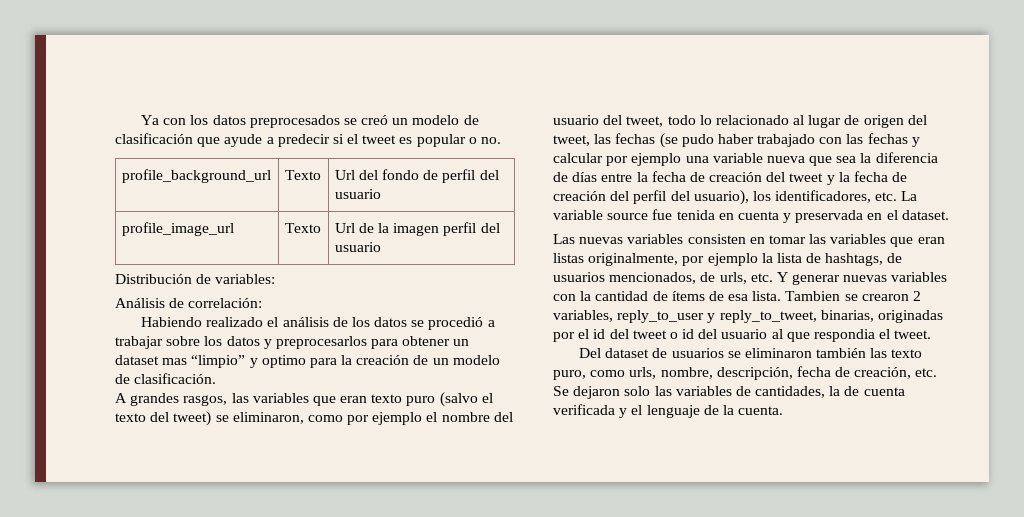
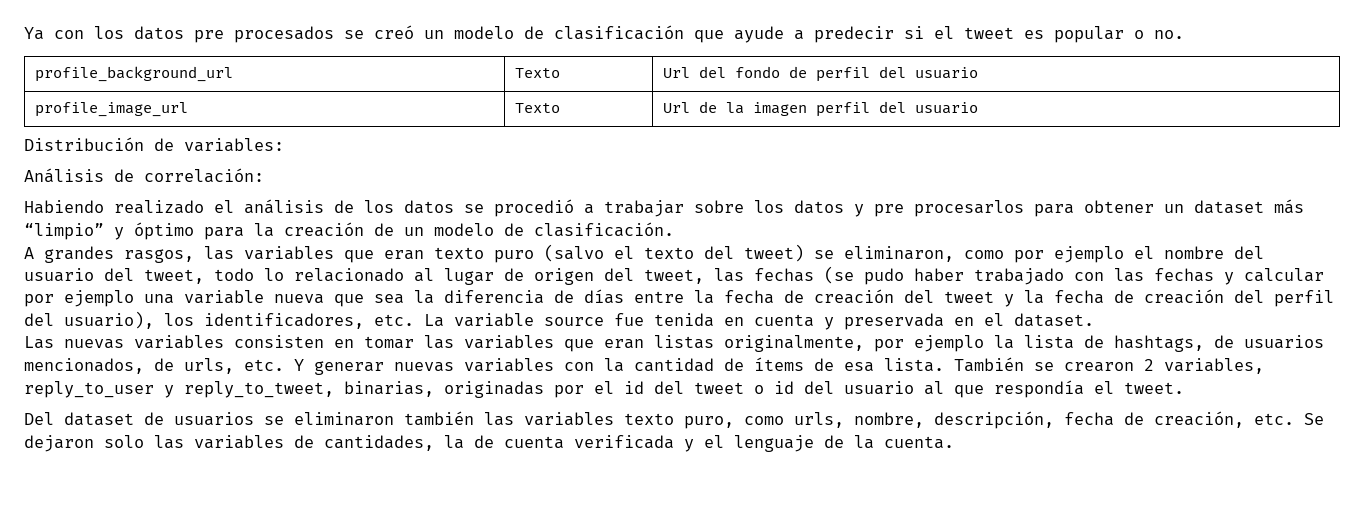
- Ya con los datos preprocesados se creó un modelo de clasificación que ayude a predecir si el tweet es popular o no.
+ Ya con los datos pre procesados se creó un modelo de clasificación que ayude a predecir si el tweet es popular o no.
- Habiendo realizado el análisis de los datos se procedió a trabajar sobre los datos y preprocesarlos para obtener un dataset mas “limpio” y optimo para la creación de un modelo de clasificación.
+ Habiendo realizado el análisis de los datos se procedió a trabajar sobre los datos y pre procesarlos para obtener un dataset más “limpio” y óptimo para la creación de un modelo de clasificación.
- Tambien se crearon 2 variables, reply_to_user y reply_to_tweet, binarias, originadas por el id del tweet o id del usuario al que respondia el tweet.
+ También se crearon 2 variables, reply_to_user y reply_to_tweet, binarias, originadas por el id del tweet o id del usuario al que respondía el tweet.
- Del dataset de usuarios se eliminaron también las texto puro, como urls, nombre, descripción, fecha de creación, etc. Se dejaron solo las variables de cantidades, la de cuenta verificada y el lenguaje de la cuenta.
+ Del dataset de usuarios se eliminaron también las variables texto puro, como urls, nombre, descripción, fecha de creación, etc. Se dejaron solo las variables de cantidades, la de cuenta verificada y el lenguaje de la cuenta.

